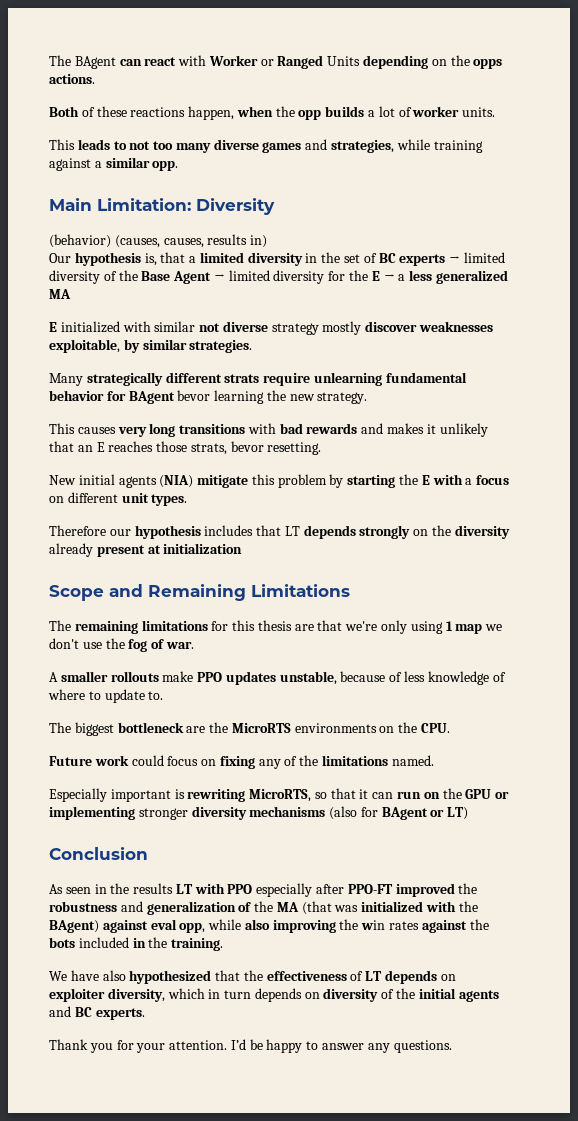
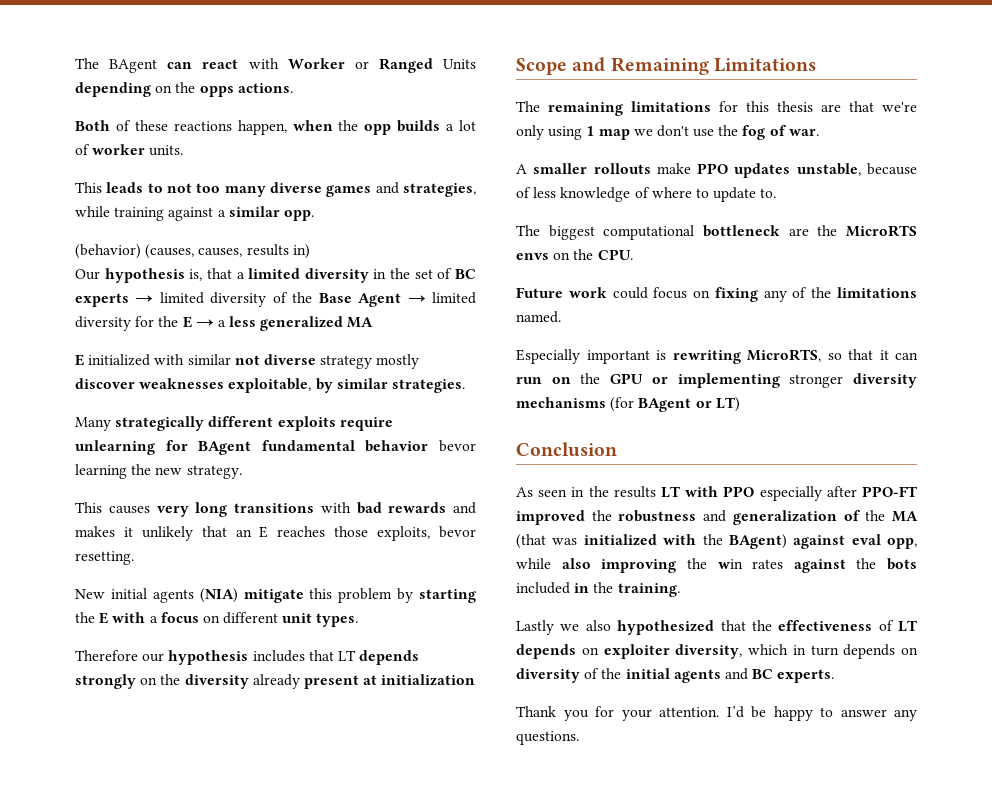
- Main Limitation: Diversity
- Many strategically different strats require unlearning fundamental behavior for BAgent bevor learning the new strategy.
+ Many strategically different exploits require unlearning for BAgent fundamental behavior bevor learning the new strategy.
- This causes very long transitions with bad rewards and makes it unlikely that an E reaches those strats, bevor resetting.
+ This causes very long transitions with bad rewards and makes it unlikely that an E reaches those exploits, bevor resetting.
- The biggest bottleneck are the MicroRTS environments on the CPU.
+ The biggest computational bottleneck are the MicroRTS envs on the CPU.
- Especially important is rewriting MicroRTS, so that it can run on the GPU or implementing stronger diversity mechanisms (also for BAgent or LT)
+ Especially important is rewriting MicroRTS, so that it can run on the GPU or implementing stronger diversity mechanisms (for BAgent or LT)
- We have also hypothesized that the effectiveness of LT depends on exploiter diversity, which in turn depends on diversity of the initial agents and BC experts.
+ Lastly we also hypothesized that the effectiveness of LT depends on exploiter diversity, which in turn depends on diversity of the initial agents and BC experts.

